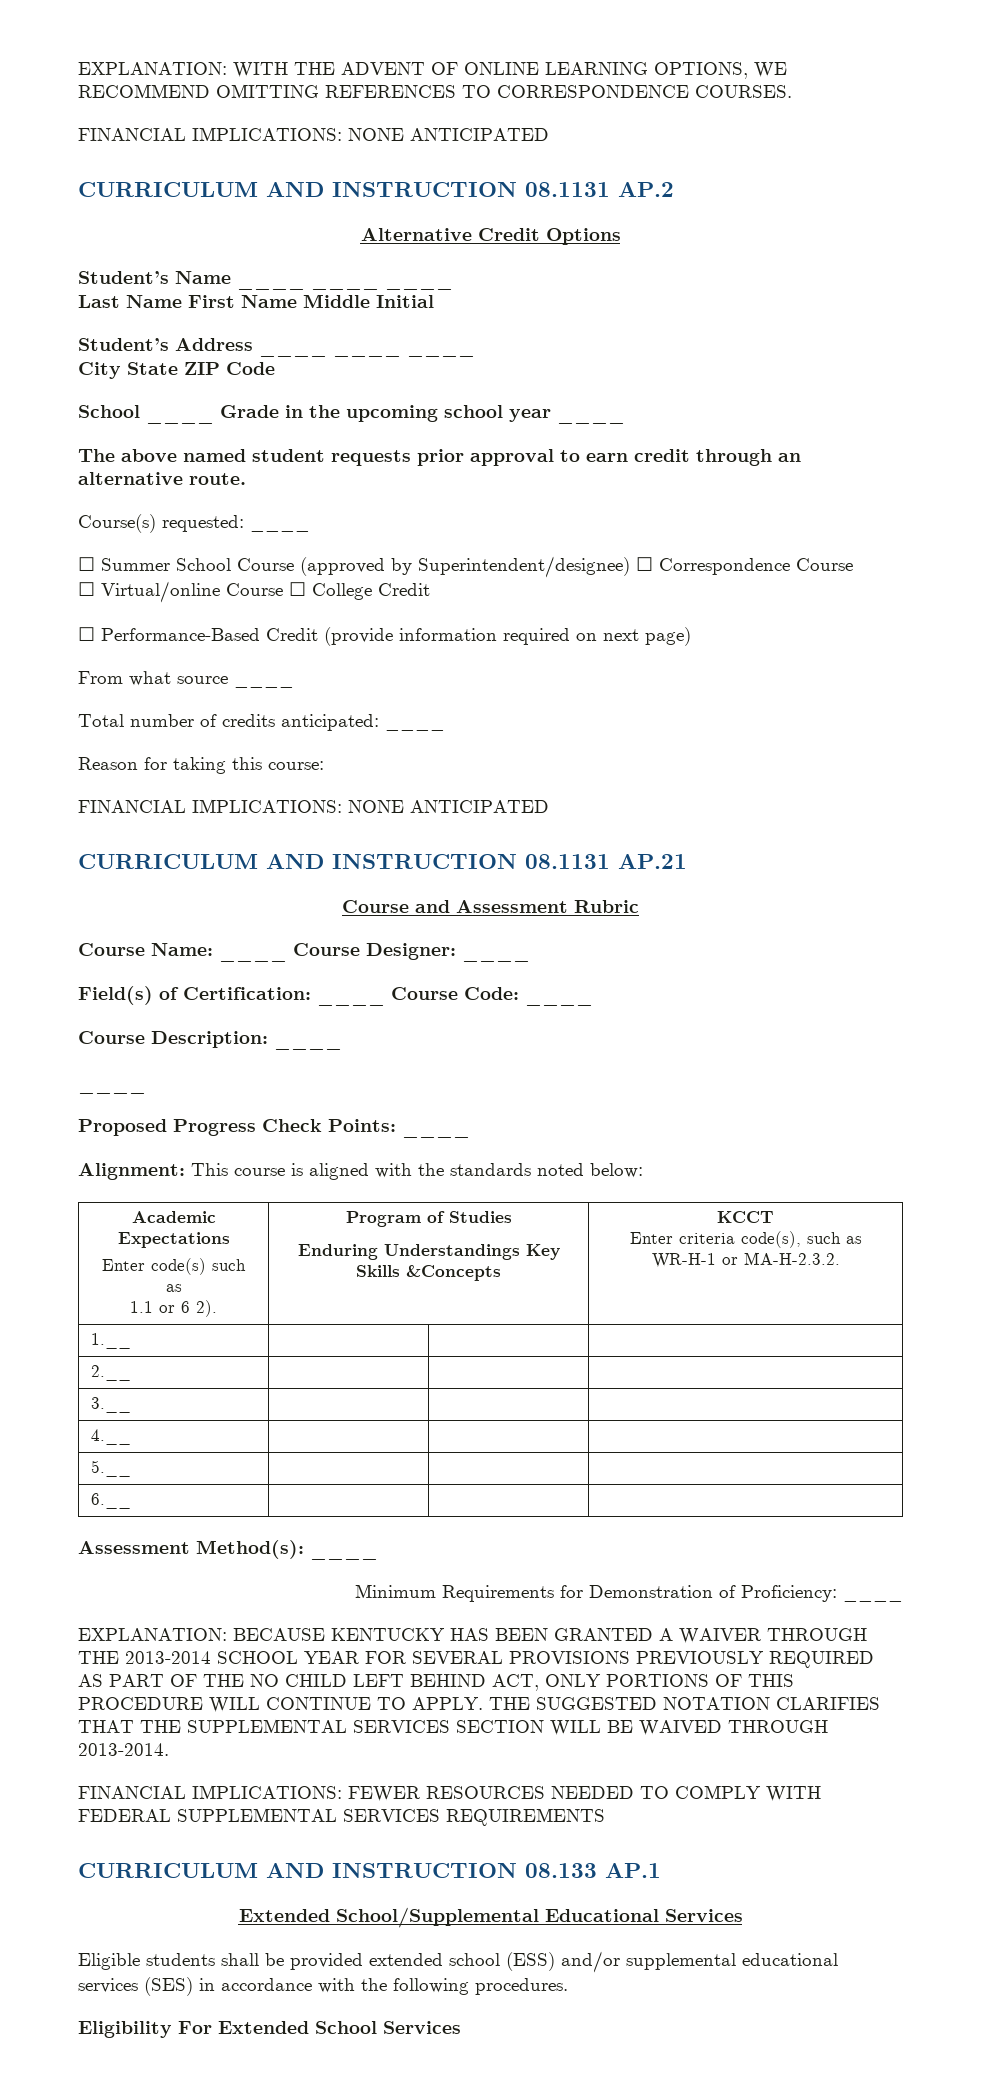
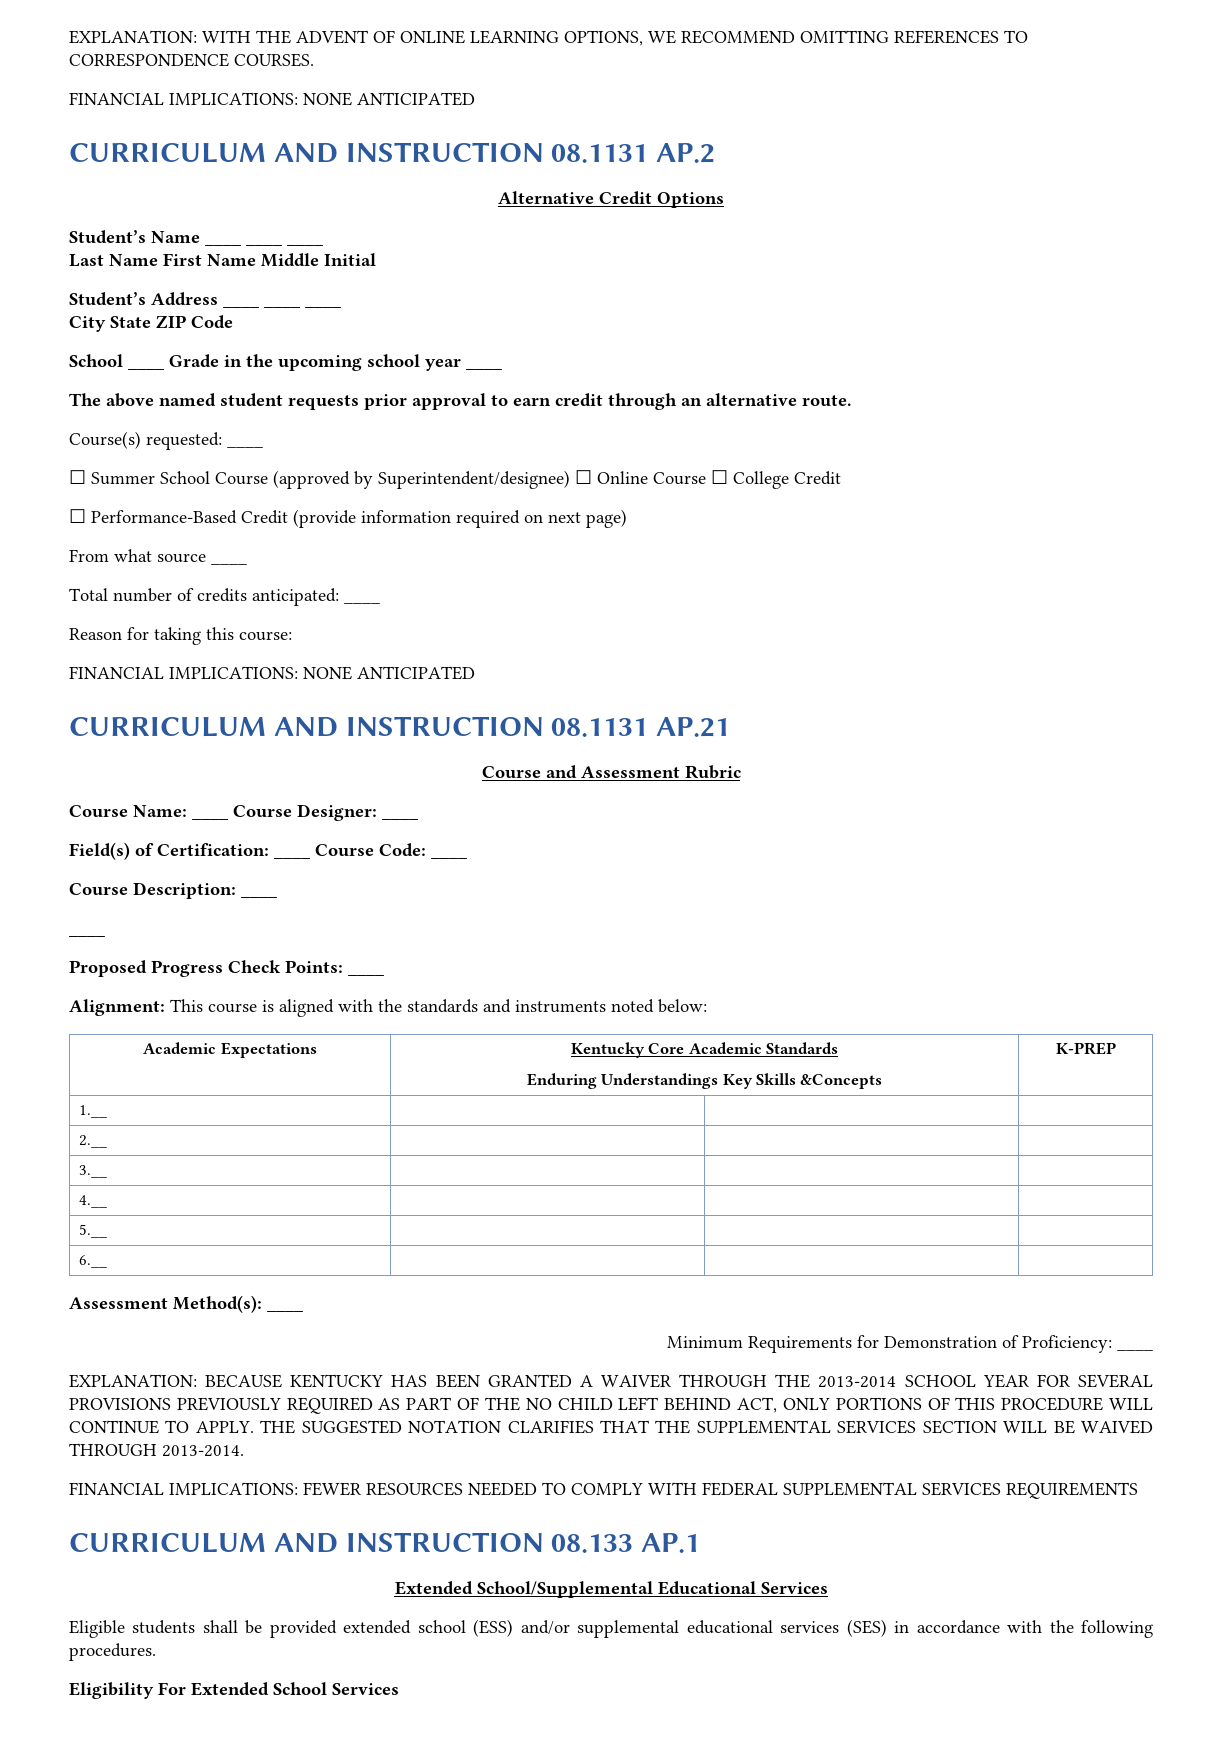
- ☐ Summer School Course (approved by Superintendent/designee) ☐ Correspondence Course
- ☐ Virtual/online Course ☐ College Credit
+ ☐ Summer School Course (approved by Superintendent/designee) ☐ Online Course ☐ College Credit
- Alignment: This course is aligned with the standards noted below:
+ Alignment: This course is aligned with the standards and instruments noted below:
- Academic Expectations
- Enter code(s) such as
- 1.1 or 6 2). | Program of Studies
- Enduring Understandings Key Skills &Concepts | KCCT
- Enter criteria code(s), such as WR-H-1 or MA-H-2.3.2.
+ Academic Expectations | Kentucky Core Academic Standards
+ Enduring Understandings Key Skills &Concepts | K-PREP

